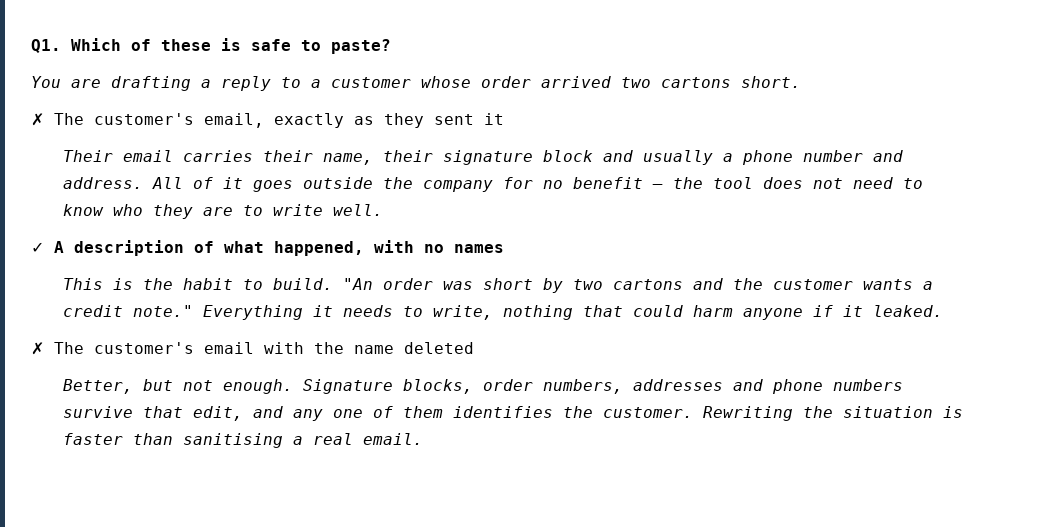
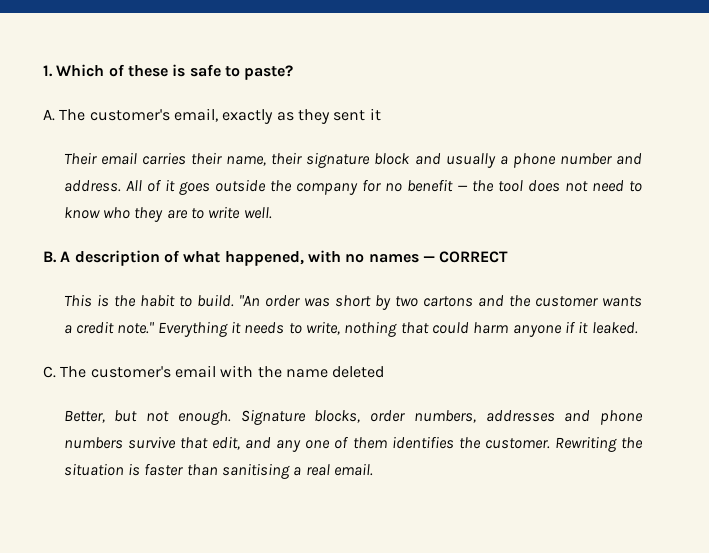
- Q1. Which of these is safe to paste?
+ 1. Which of these is safe to paste?
- You are drafting a reply to a customer whose order arrived two cartons short.
- ✗ The customer's email, exactly as they sent it
+ A. The customer's email, exactly as they sent it
- ✓ A description of what happened, with no names
+ B. A description of what happened, with no names — CORRECT
- ✗ The customer's email with the name deleted
+ C. The customer's email with the name deleted

